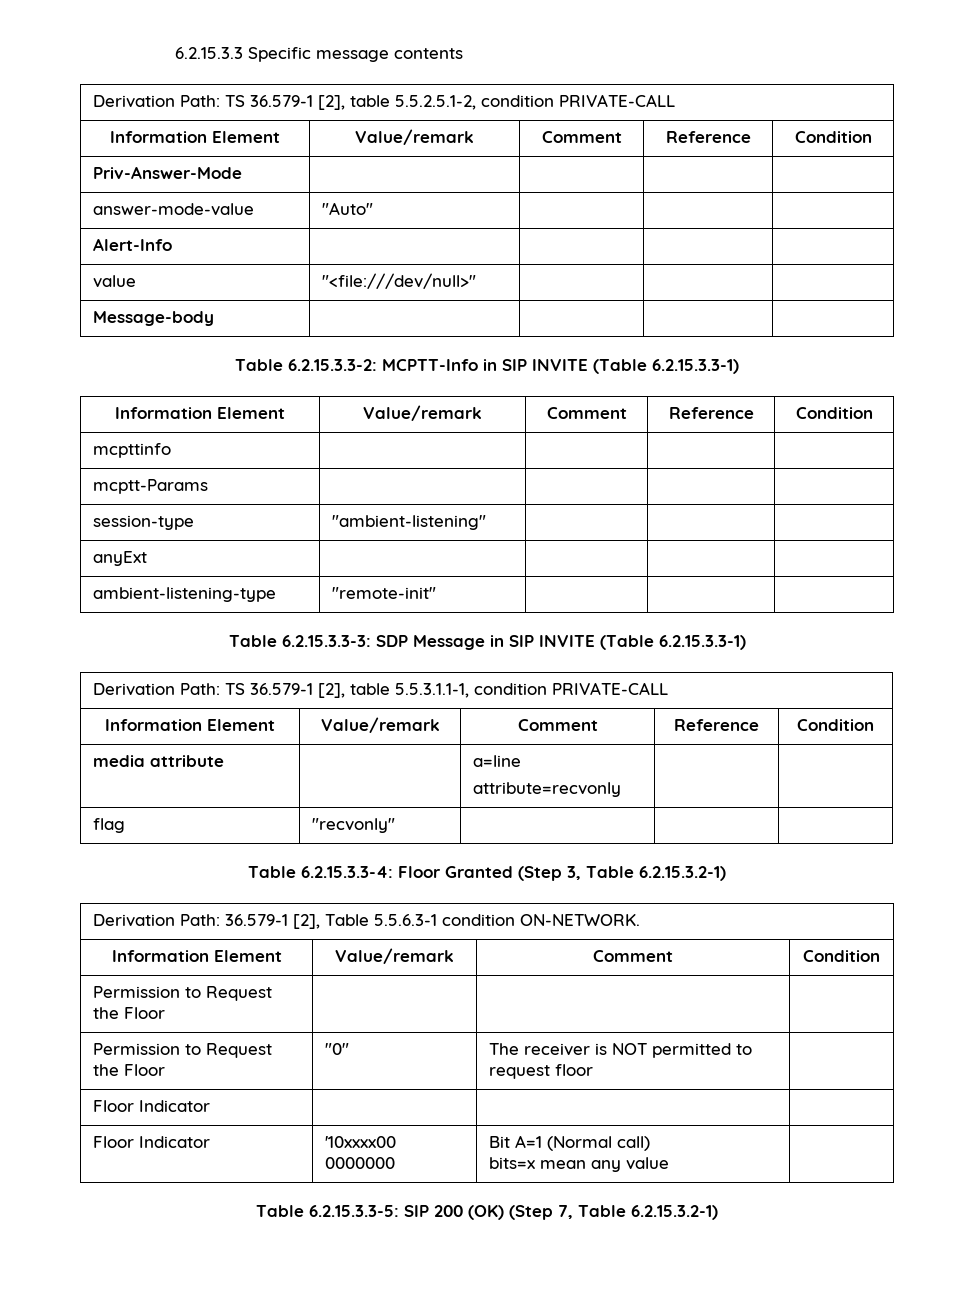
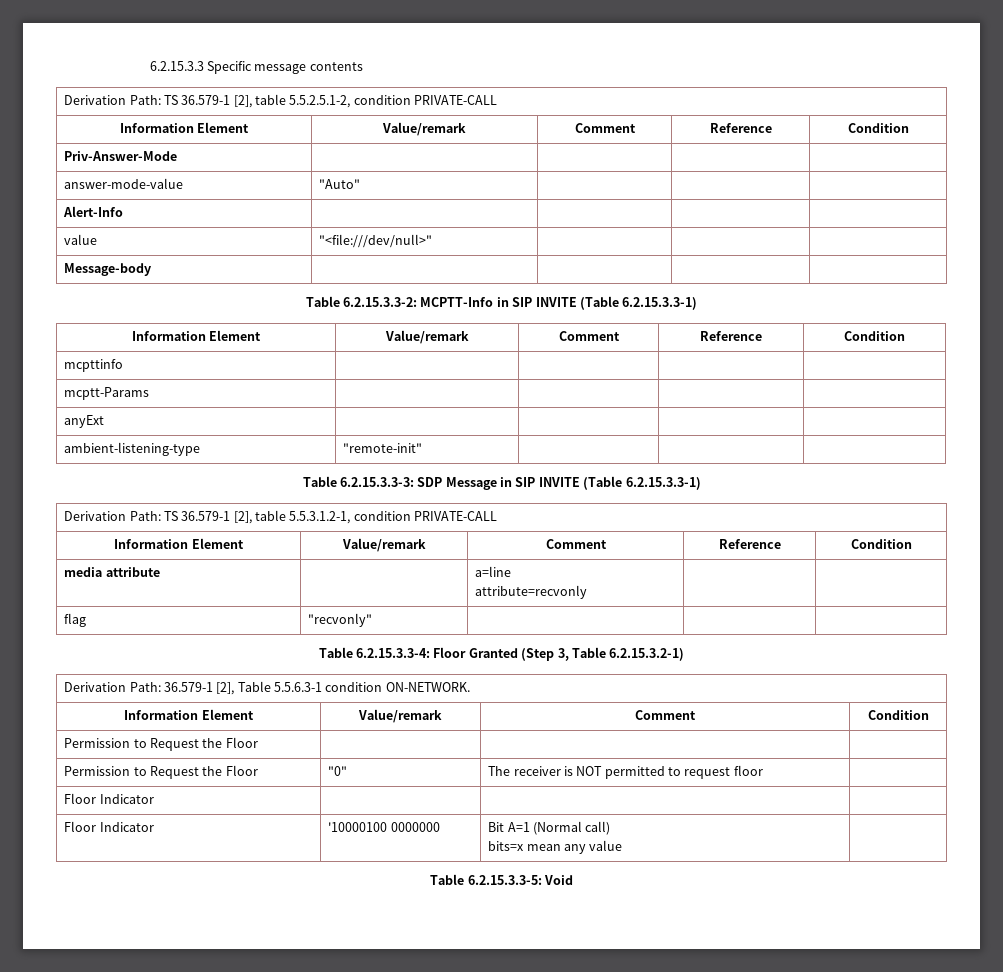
- session-type | "ambient-listening" | | |
- Derivation Path: TS 36.579-1 [2], table 5.5.3.1.1-1, condition PRIVATE-CALL
+ Derivation Path: TS 36.579-1 [2], table 5.5.3.1.2-1, condition PRIVATE-CALL
- Floor Indicator | '10xxxx00 0000000 | Bit A=1 (Normal call)
+ Floor Indicator | '10000100 0000000 | Bit A=1 (Normal call)
- Table 6.2.15.3.3-5: SIP 200 (OK) (Step 7, Table 6.2.15.3.2-1)
+ Table 6.2.15.3.3-5: Void

